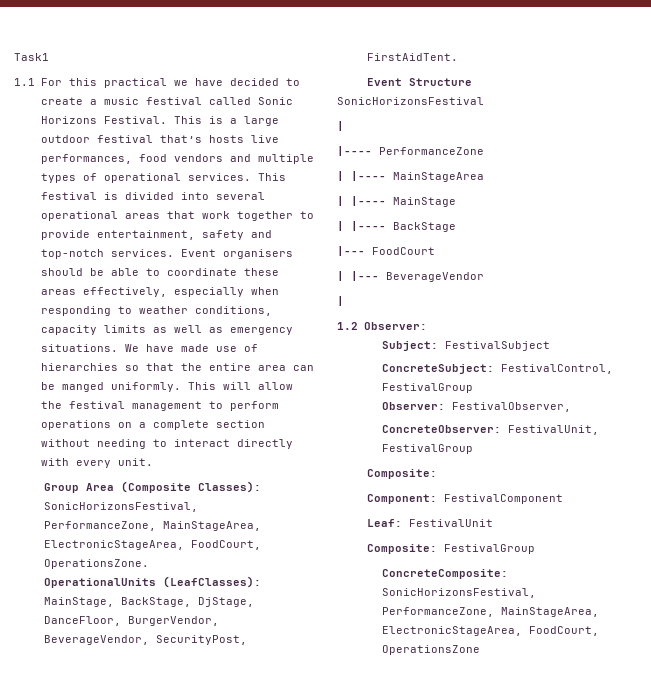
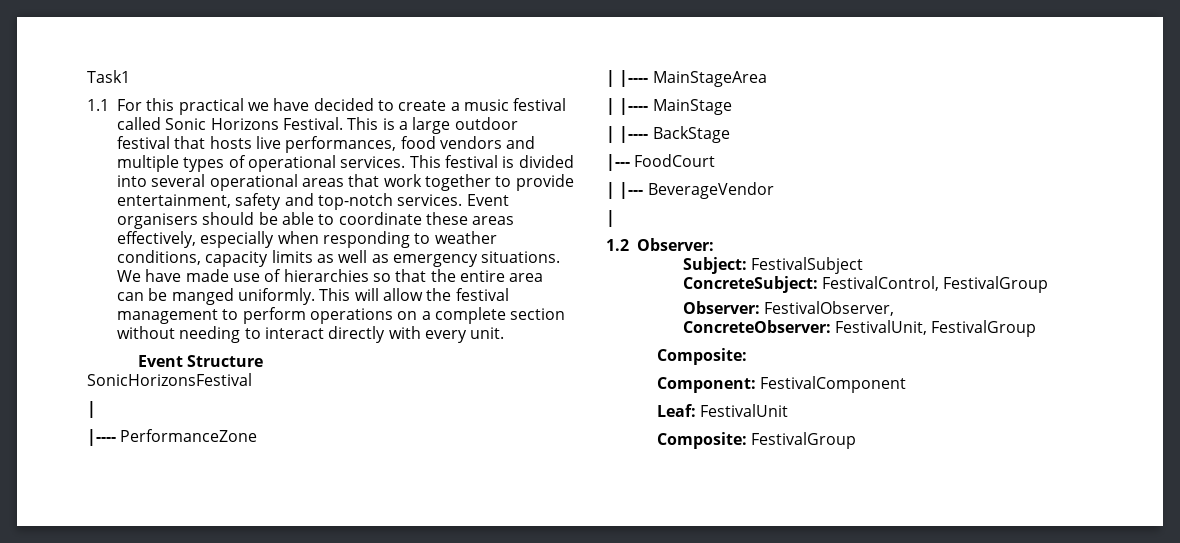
- This is a large outdoor festival that’s hosts live performances, food vendors and multiple types of operational services.
+ This is a large outdoor festival that hosts live performances, food vendors and multiple types of operational services.
- Group Area (Composite Classes): SonicHorizonsFestival, PerformanceZone, MainStageArea, ElectronicStageArea, FoodCourt, OperationsZone.
- OperationalUnits (LeafClasses): MainStage, BackStage, DjStage, DanceFloor, BurgerVendor, BeverageVendor, SecurityPost, FirstAidTent.
- ConcreteComposite: SonicHorizonsFestival, PerformanceZone, MainStageArea, ElectronicStageArea, FoodCourt, OperationsZone

